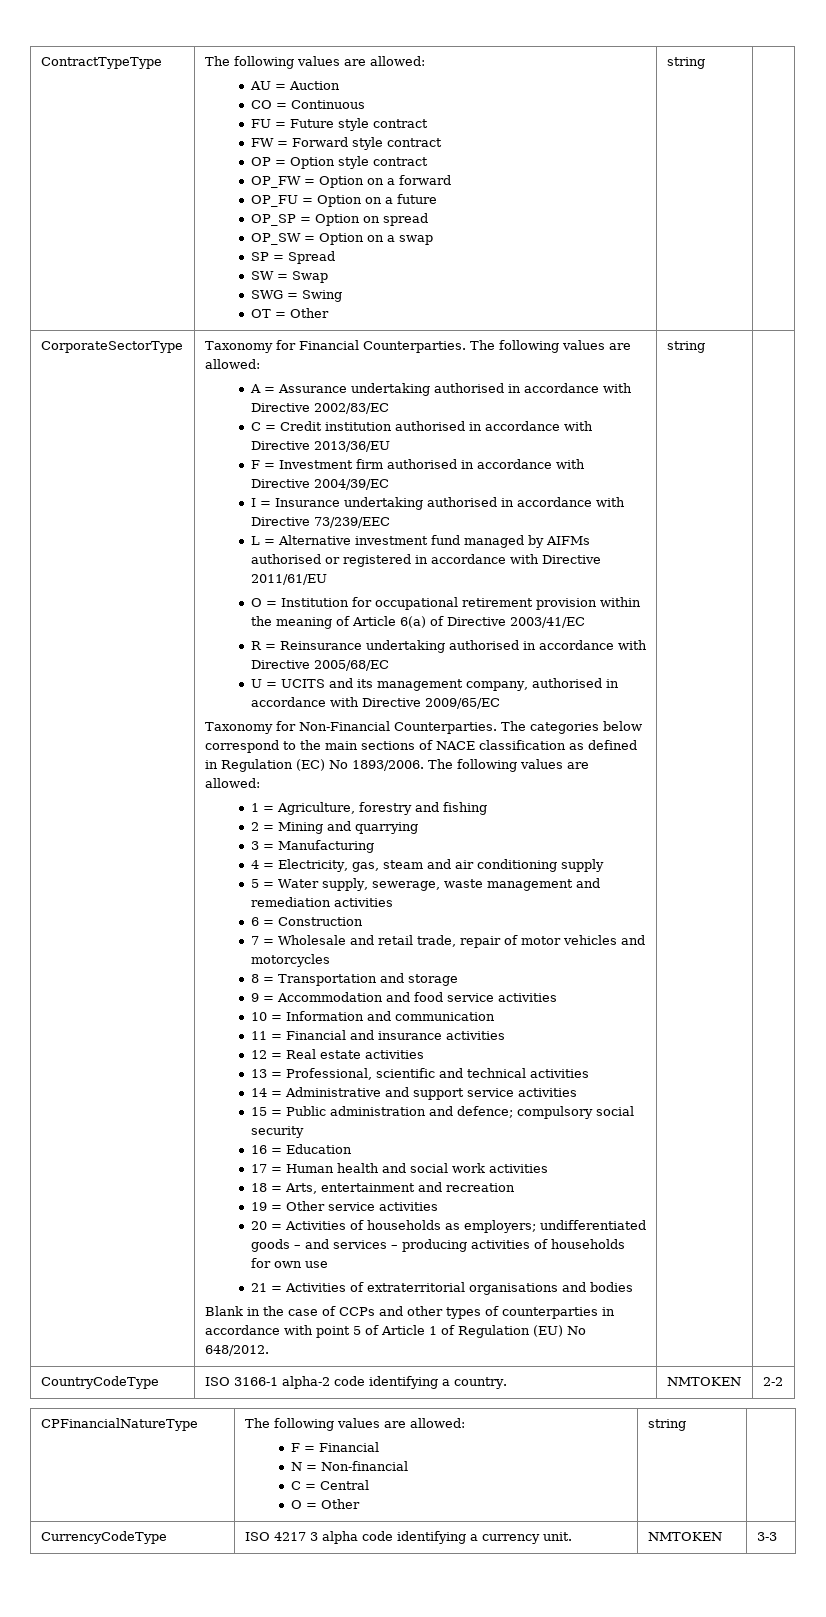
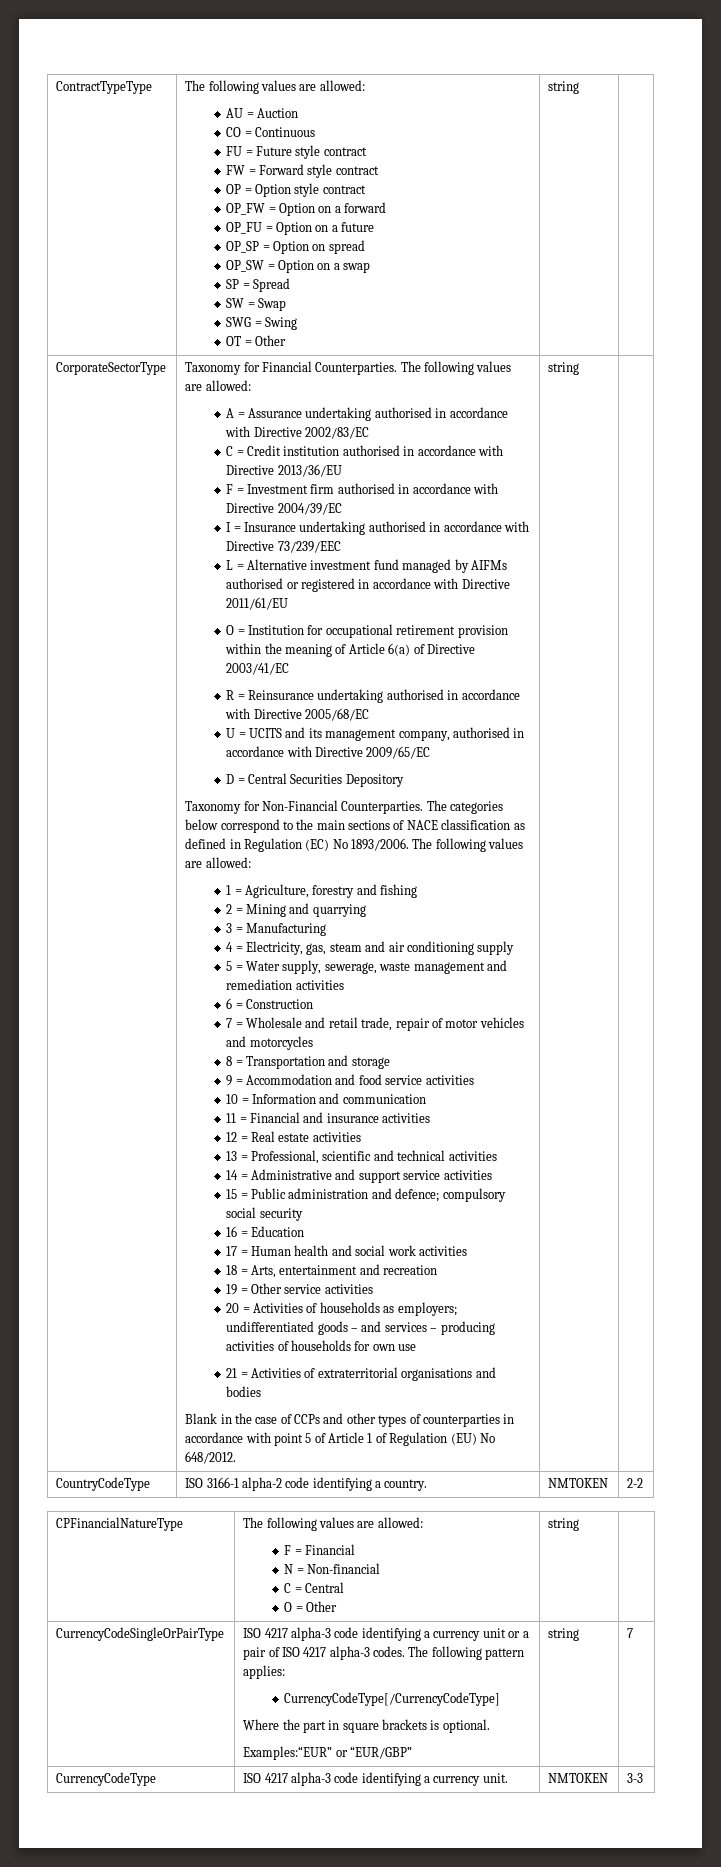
+ D = Central Securities Depository
+ CurrencyCodeSingleOrPairType | ISO 4217 alpha-3 code identifying a currency unit or a pair of ISO 4217 alpha-3 codes. The following pattern applies:
+ CurrencyCodeType[/CurrencyCodeType]
+ Where the part in square brackets is optional.
+ Examples:“EUR” or “EUR/GBP” | string | 7
- CurrencyCodeType | ISO 4217 3 alpha code identifying a currency unit. | NMTOKEN | 3-3
+ CurrencyCodeType | ISO 4217 alpha-3 code identifying a currency unit. | NMTOKEN | 3-3

